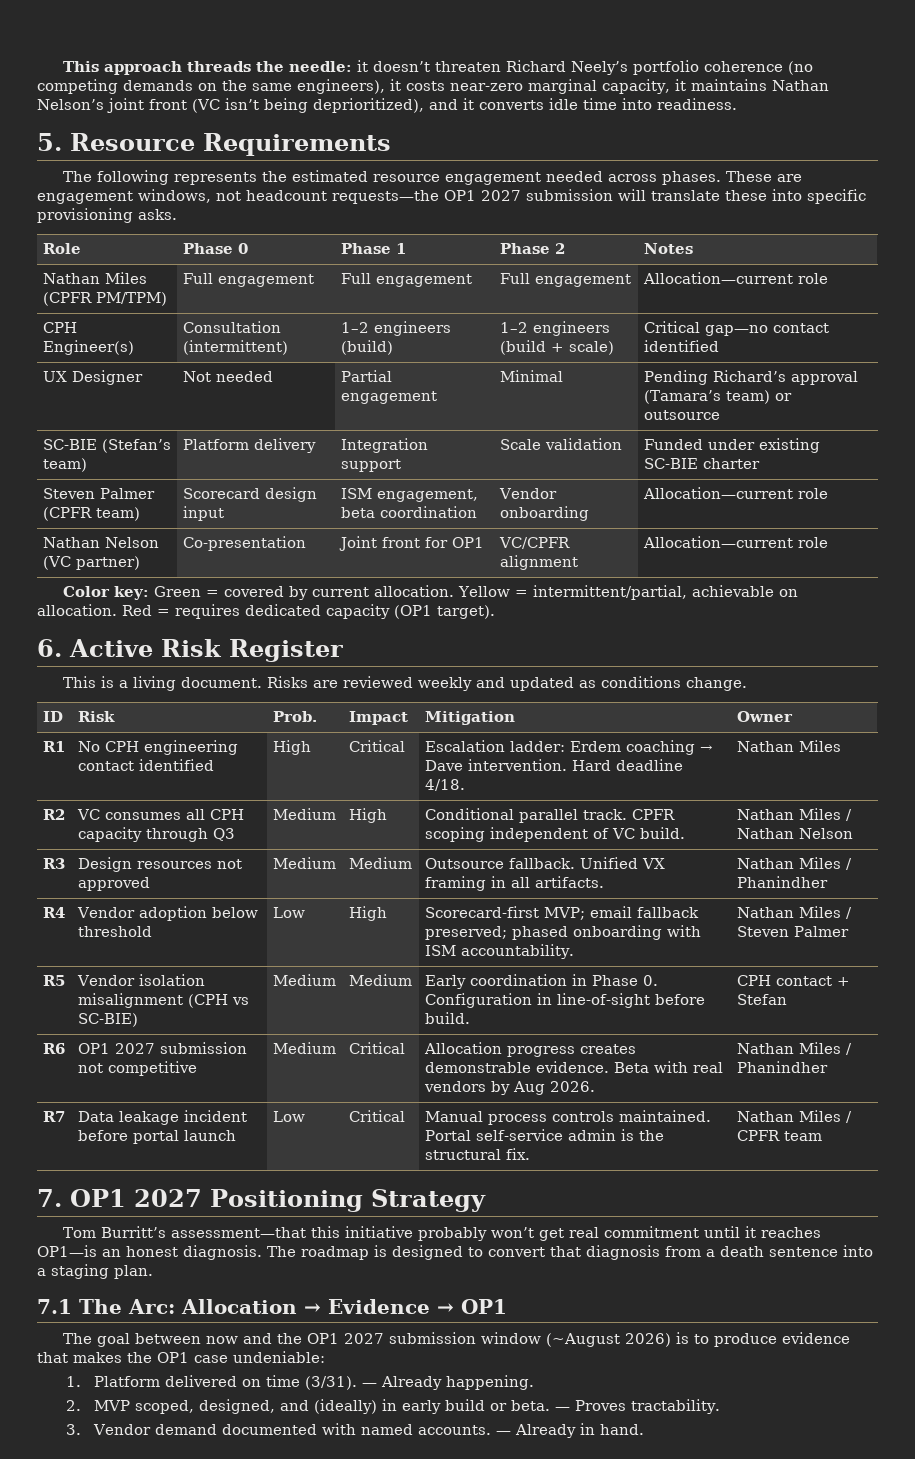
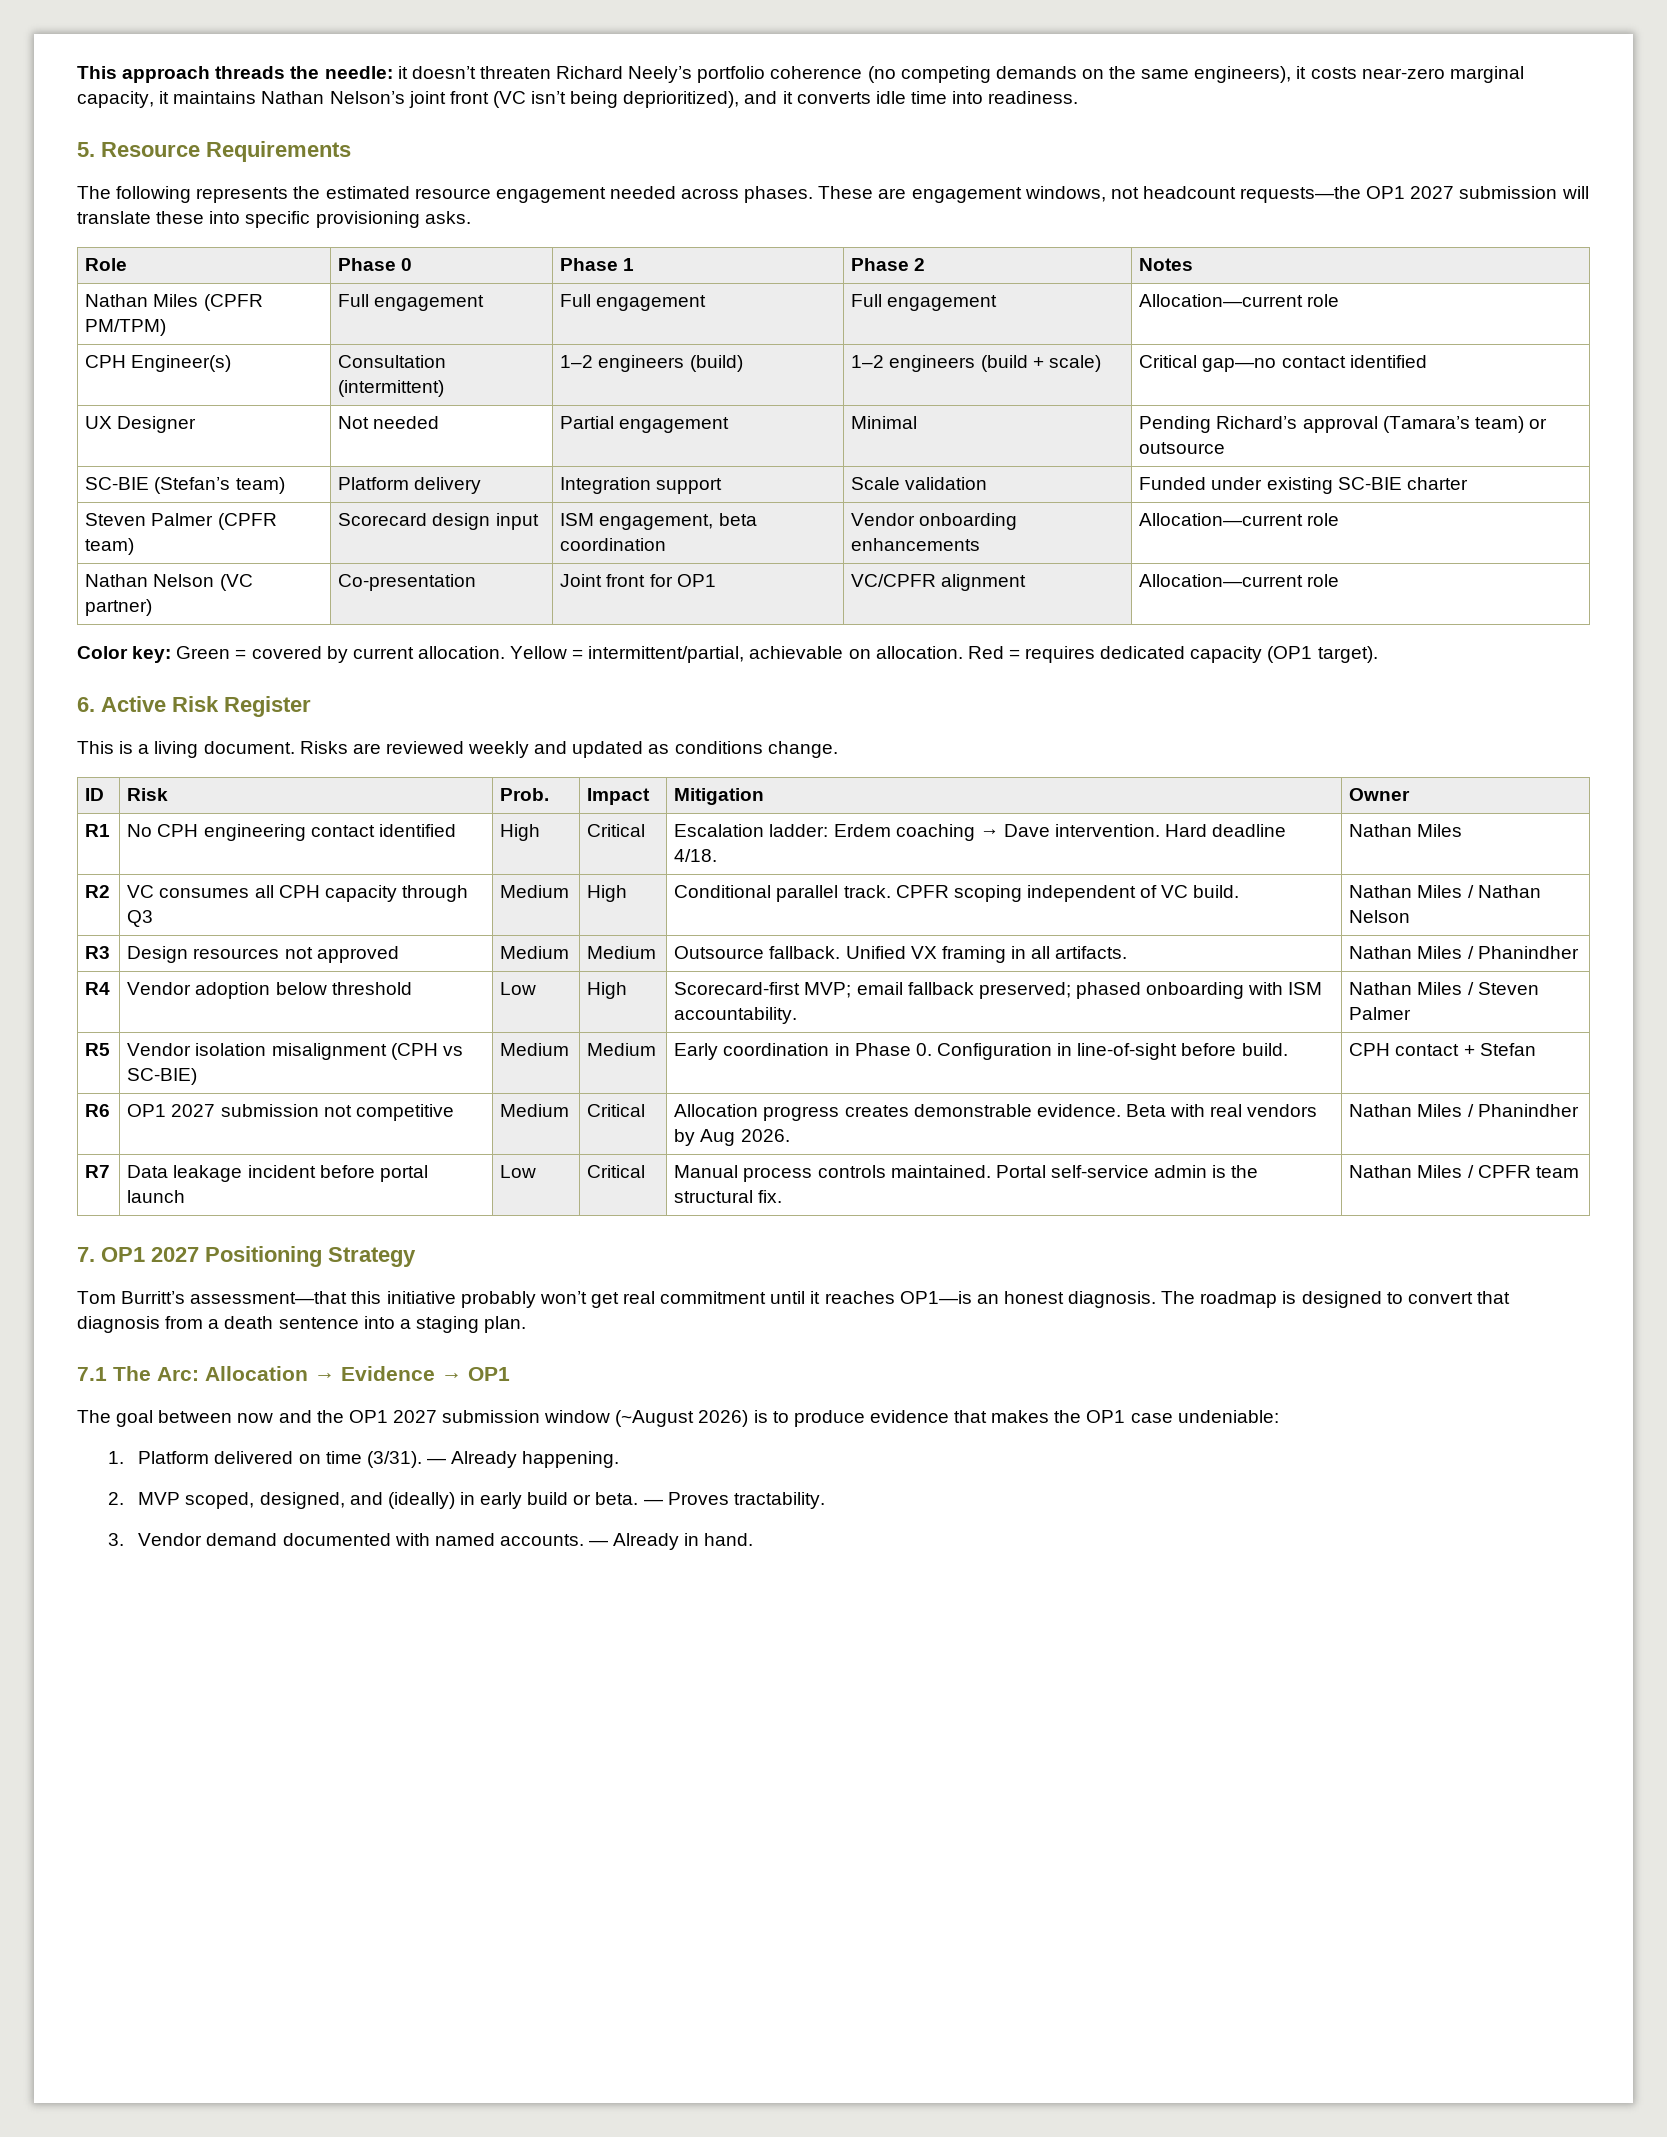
- Steven Palmer (CPFR team) | Scorecard design input | ISM engagement, beta coordination | Vendor onboarding | Allocation—current role
+ Steven Palmer (CPFR team) | Scorecard design input | ISM engagement, beta coordination | Vendor onboarding enhancements | Allocation—current role

